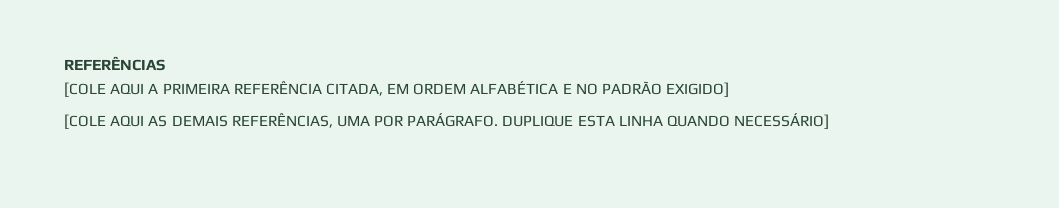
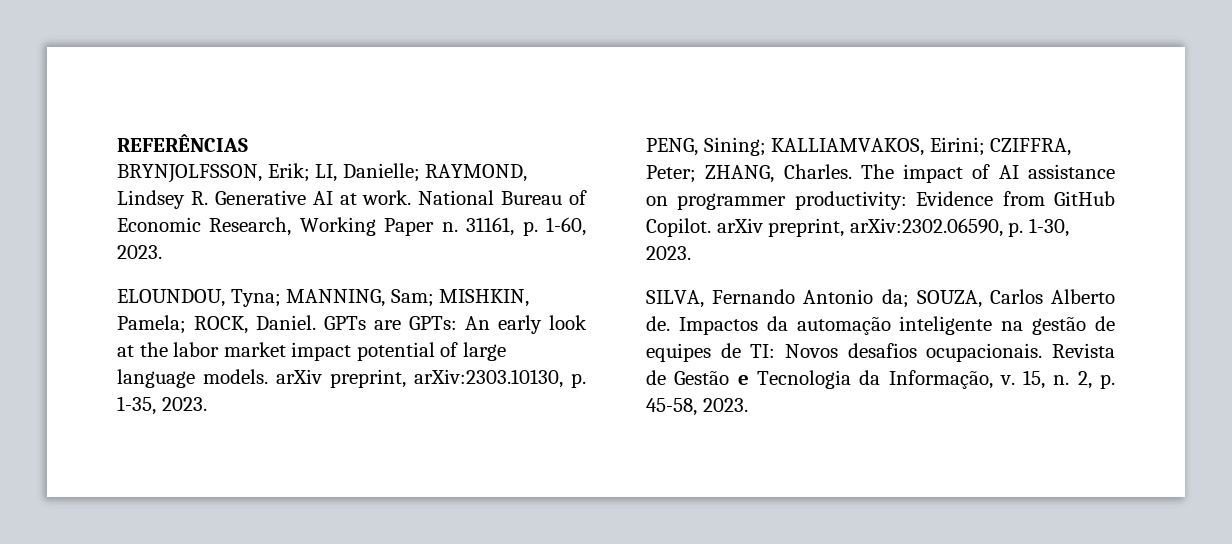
- [COLE AQUI A PRIMEIRA REFERÊNCIA CITADA, EM ORDEM ALFABÉTICA E NO PADRÃO EXIGIDO]
- [COLE AQUI AS DEMAIS REFERÊNCIAS, UMA POR PARÁGRAFO. DUPLIQUE ESTA LINHA QUANDO NECESSÁRIO]
+ BRYNJOLFSSON, Erik; LI, Danielle; RAYMOND, Lindsey R. Generative AI at work. National Bureau of Economic Research, Working Paper n. 31161, p. 1-60, 2023.
+ ELOUNDOU, Tyna; MANNING, Sam; MISHKIN, Pamela; ROCK, Daniel. GPTs are GPTs: An early look at the labor market impact potential of large language models. arXiv preprint, arXiv:2303.10130, p. 1-35, 2023.
+ PENG, Sining; KALLIAMVAKOS, Eirini; CZIFFRA, Peter; ZHANG, Charles. The impact of AI assistance on programmer productivity: Evidence from GitHub Copilot. arXiv preprint, arXiv:2302.06590, p. 1-30, 2023.
+ SILVA, Fernando Antonio da; SOUZA, Carlos Alberto de. Impactos da automação inteligente na gestão de equipes de TI: Novos desafios ocupacionais. Revista de Gestão e Tecnologia da Informação, v. 15, n. 2, p. 45-58, 2023.

